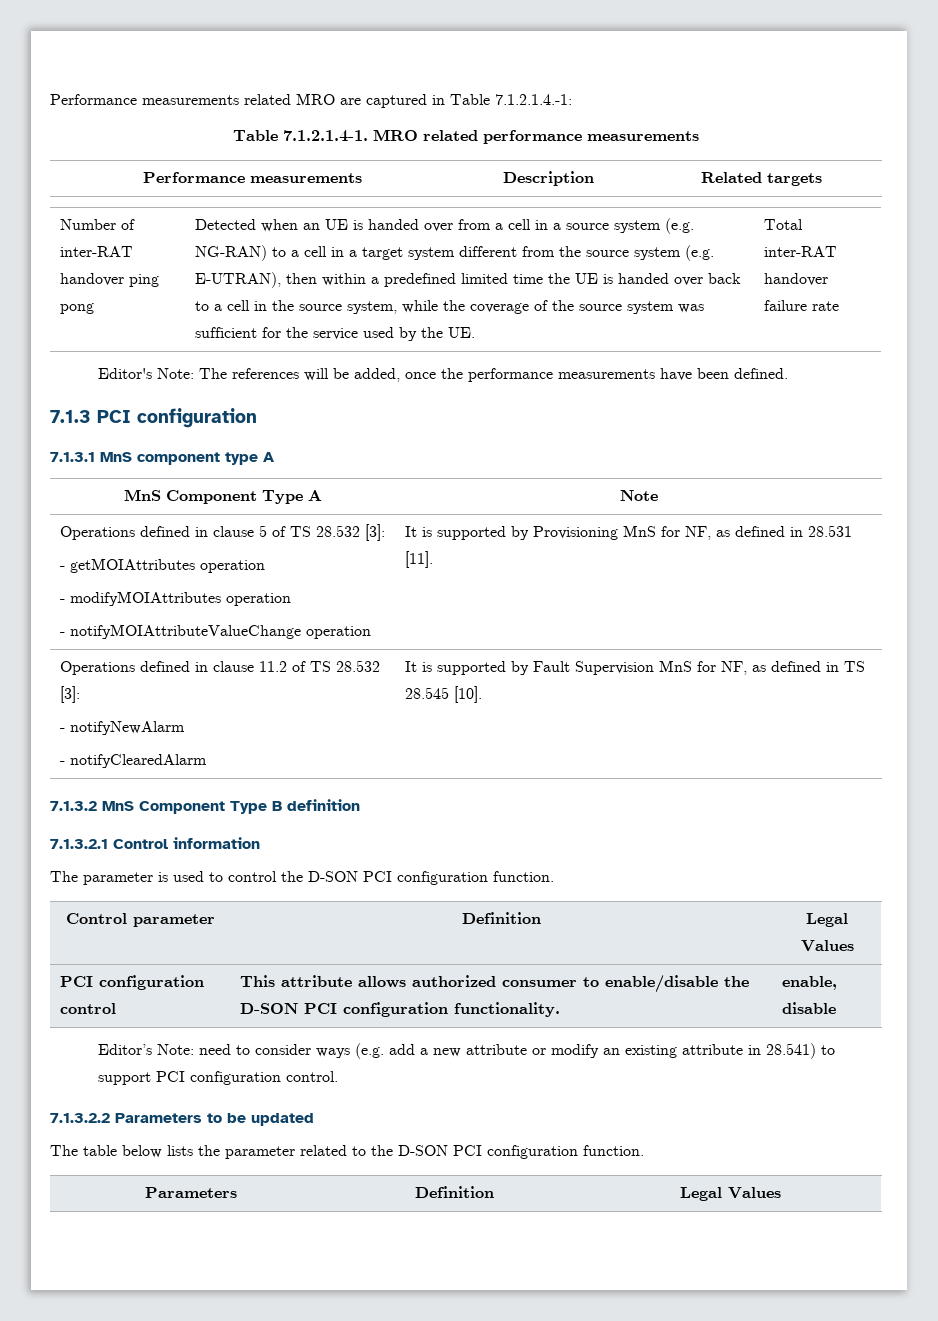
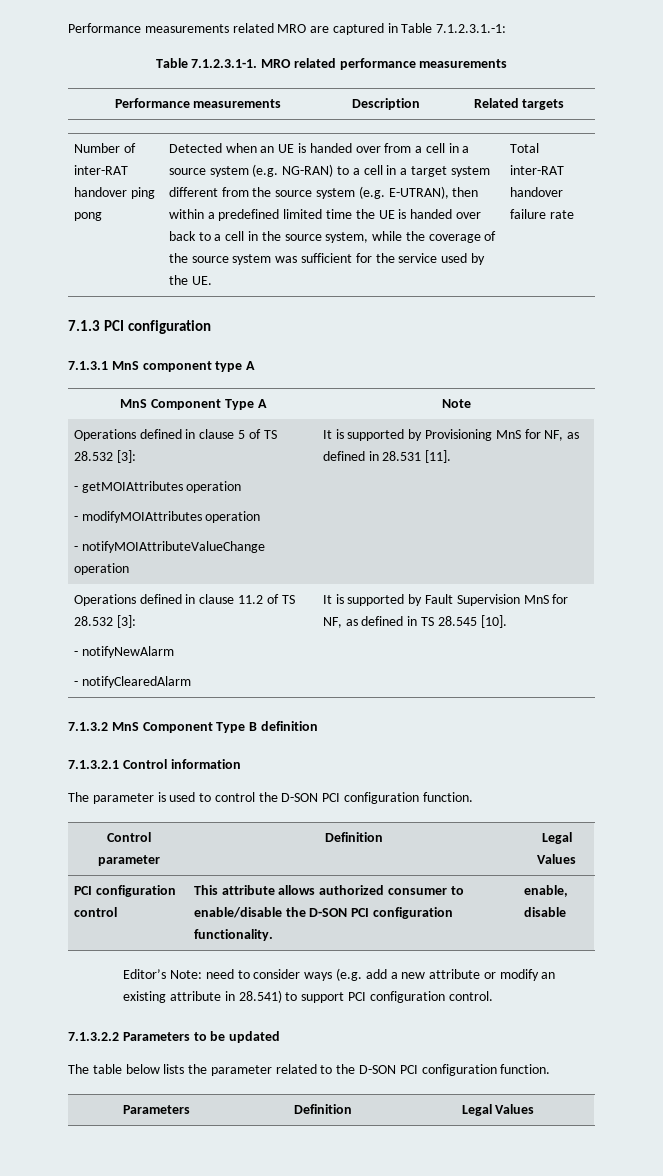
- Performance measurements related MRO are captured in Table 7.1.2.1.4.-1:
- Table 7.1.2.1.4-1. MRO related performance measurements
+ Performance measurements related MRO are captured in Table 7.1.2.3.1.-1:
+ Table 7.1.2.3.1-1. MRO related performance measurements
- Editor's Note: The references will be added, once the performance measurements have been defined.

